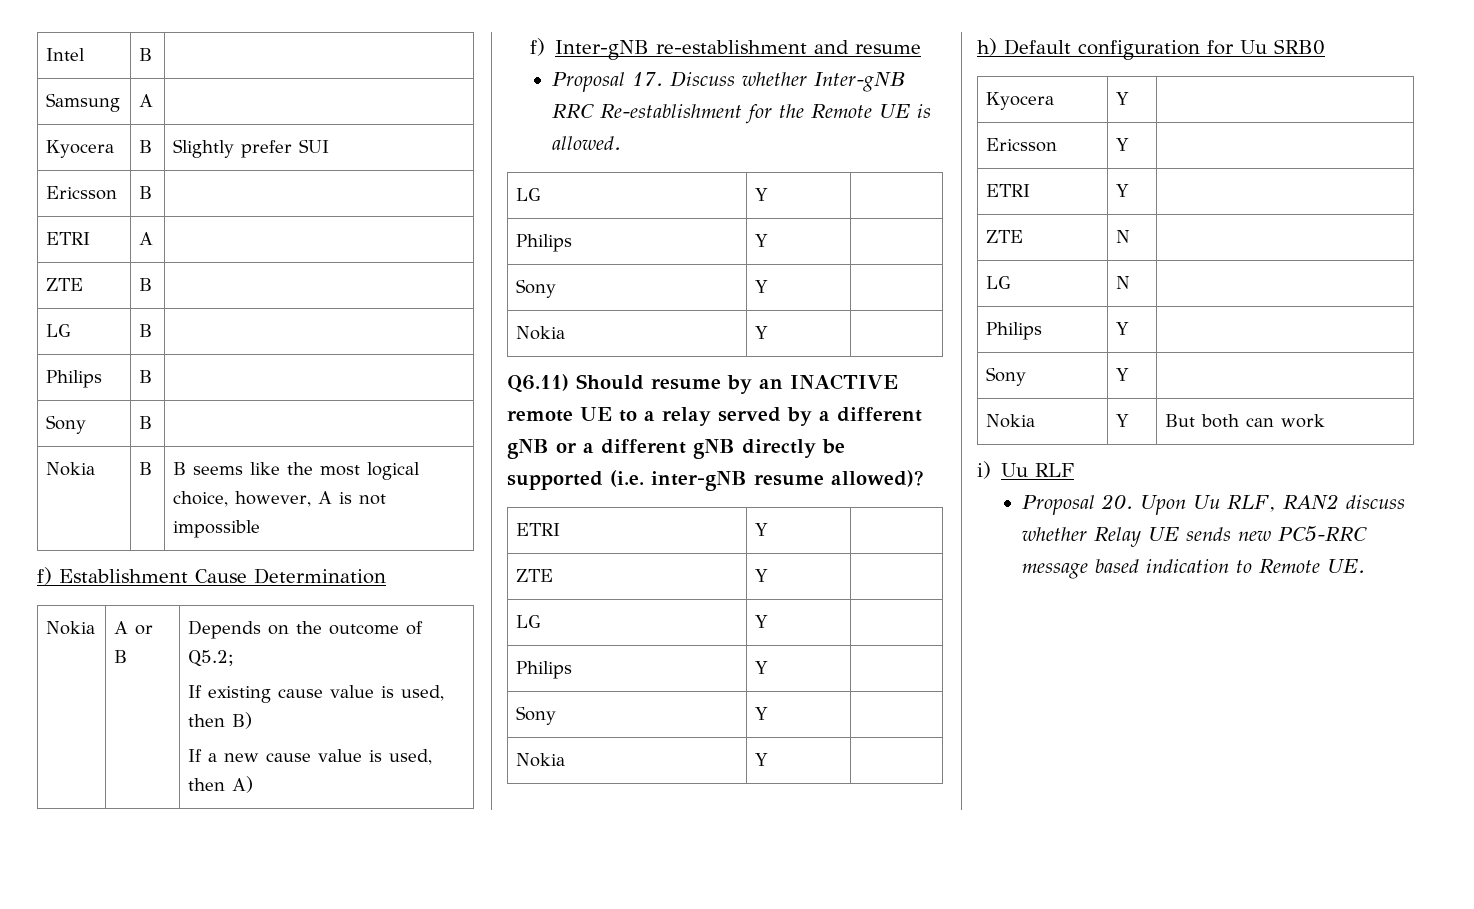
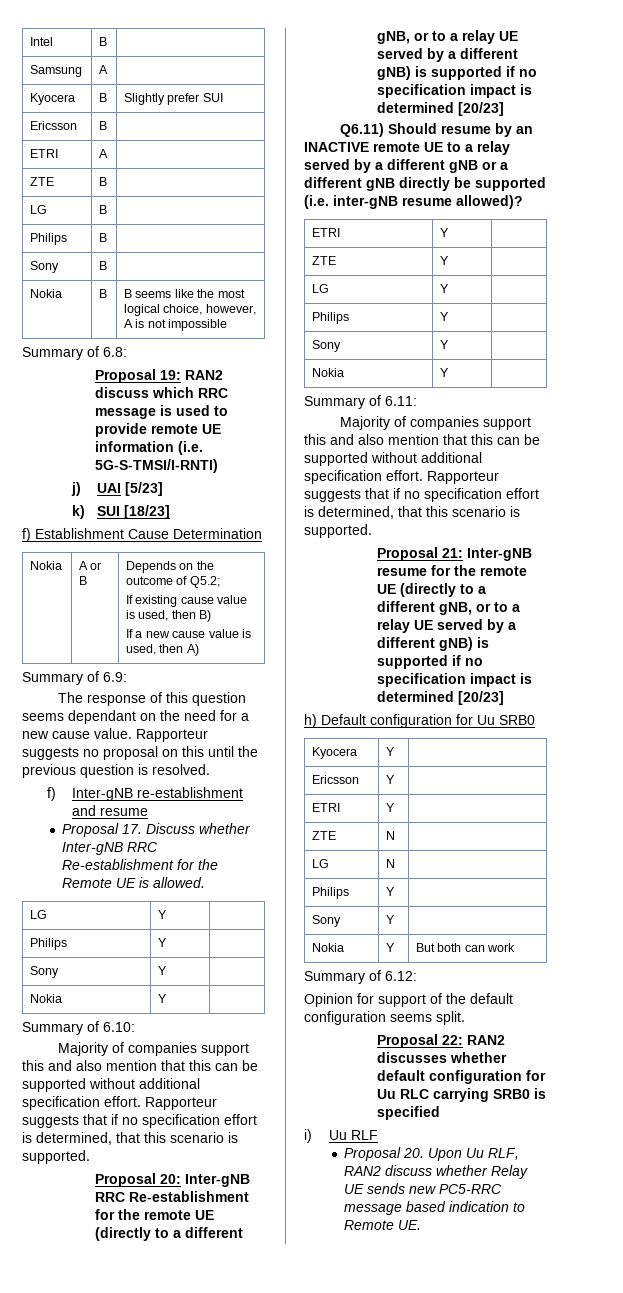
+ Summary of 6.8:
+ Proposal 19: RAN2 discuss which RRC message is used to provide remote UE information (i.e. 5G-S-TMSI/I-RNTI)
+ j) UAI [5/23]
+ k) SUI [18/23]
+ Summary of 6.9:
+ The response of this question seems dependant on the need for a new cause value. Rapporteur suggests no proposal on this until the previous question is resolved.
+ Summary of 6.10:
+ Majority of companies support this and also mention that this can be supported without additional specification effort. Rapporteur suggests that if no specification effort is determined, that this scenario is supported.
+ Proposal 20: Inter-gNB RRC Re-establishment for the remote UE (directly to a different gNB, or to a relay UE served by a different gNB) is supported if no specification impact is determined [20/23]
+ Summary of 6.11:
+ Majority of companies support this and also mention that this can be supported without additional specification effort. Rapporteur suggests that if no specification effort is determined, that this scenario is supported.
+ Proposal 21: Inter-gNB resume for the remote UE (directly to a different gNB, or to a relay UE served by a different gNB) is supported if no specification impact is determined [20/23]
+ Summary of 6.12:
+ Opinion for support of the default configuration seems split.
+ Proposal 22: RAN2 discusses whether default configuration for Uu RLC carrying SRB0 is specified

